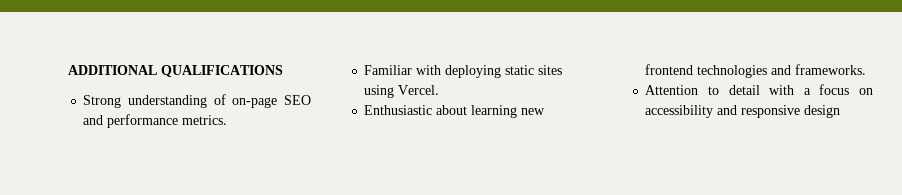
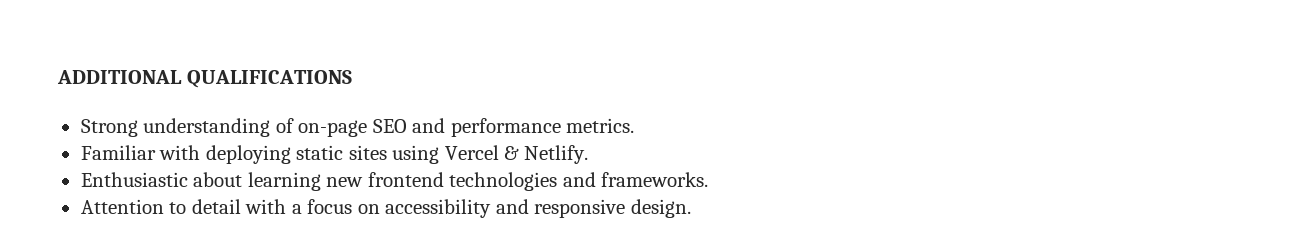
- Familiar with deploying static sites using Vercel.
+ Familiar with deploying static sites using Vercel & Netlify.
- Attention to detail with a focus on accessibility and responsive design
+ Attention to detail with a focus on accessibility and responsive design.

